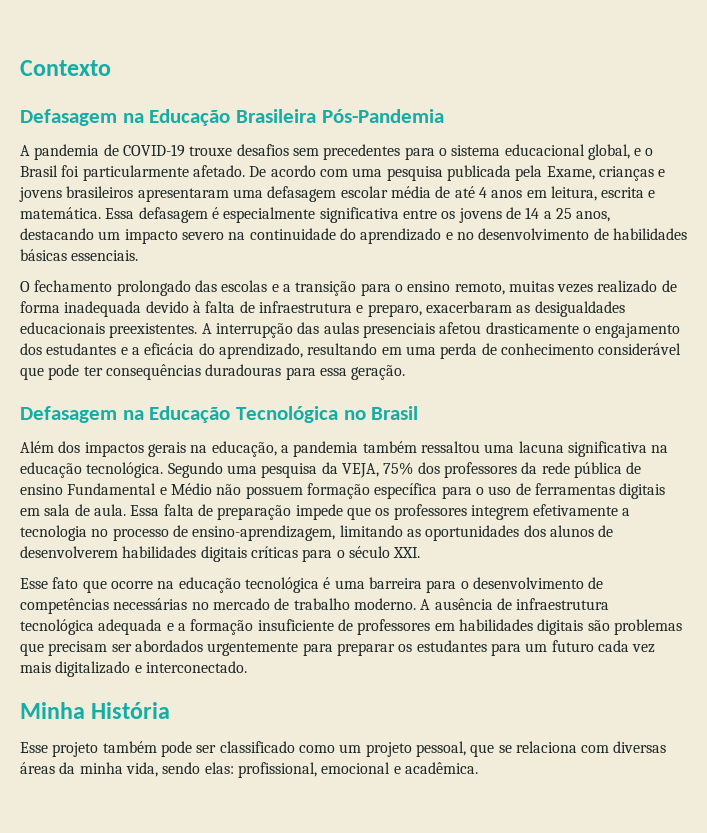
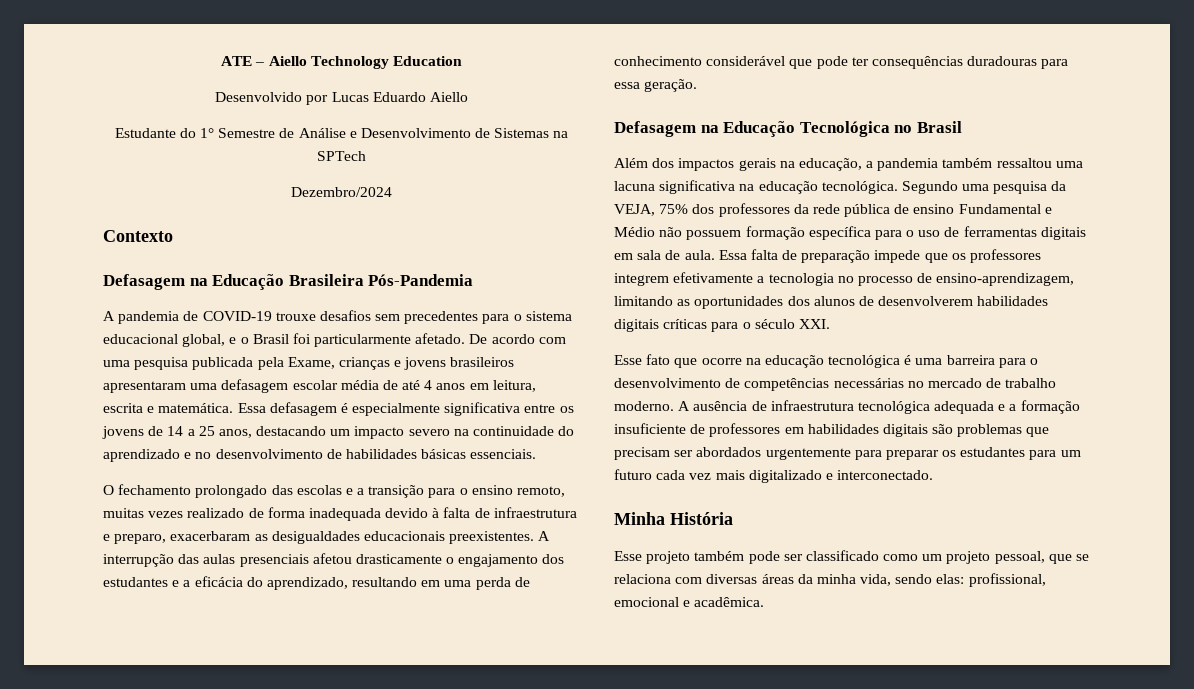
+ ATE – Aiello Technology Education
+ Desenvolvido por Lucas Eduardo Aiello
+ Estudante do 1° Semestre de Análise e Desenvolvimento de Sistemas na SPTech
+ Dezembro/2024

